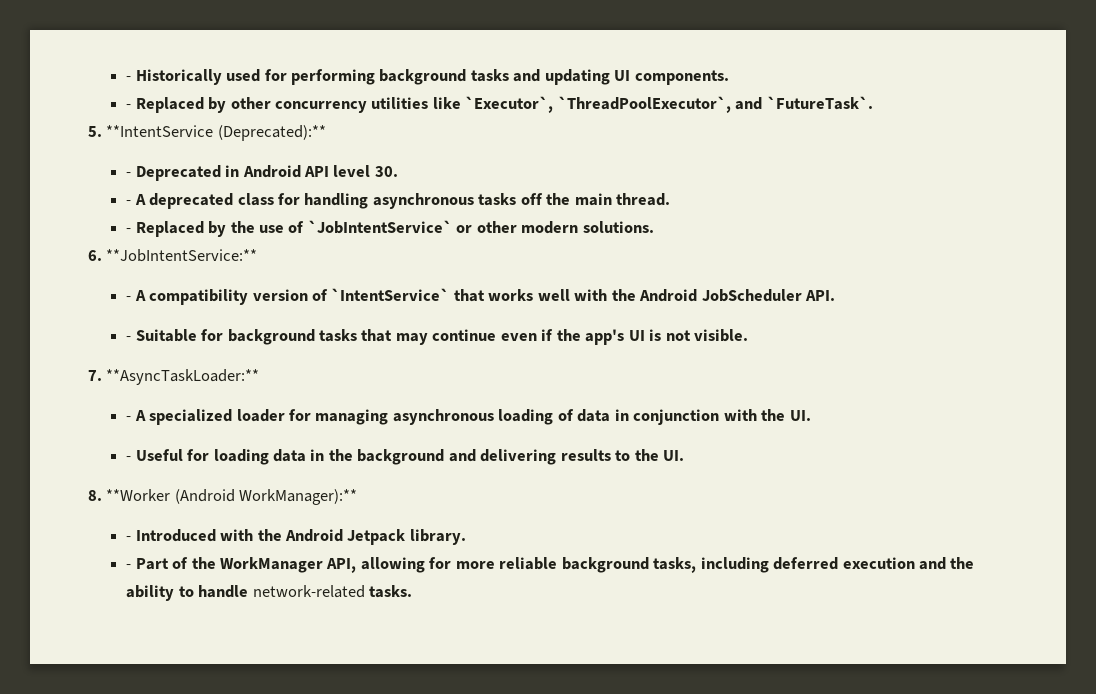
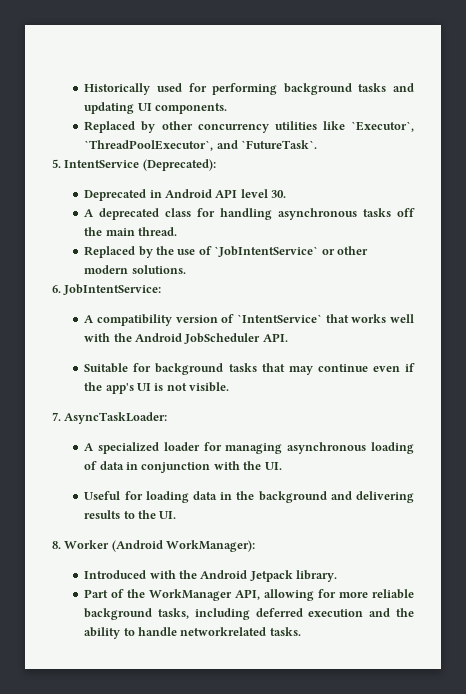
- - Historically used for performing background tasks and updating UI components.
+ Historically used for performing background tasks and updating UI components.
- - Replaced by other concurrency utilities like `Executor`, `ThreadPoolExecutor`, and `FutureTask`.
+ Replaced by other concurrency utilities like `Executor`, `ThreadPoolExecutor`, and `FutureTask`.
- 5. **IntentService (Deprecated):**
- - Deprecated in Android API level 30.
+ 5. IntentService (Deprecated):
+ Deprecated in Android API level 30.
- - A deprecated class for handling asynchronous tasks off the main thread.
+ A deprecated class for handling asynchronous tasks off the main thread.
- - Replaced by the use of `JobIntentService` or other modern solutions.
+ Replaced by the use of `JobIntentService` or other modern solutions.
- 6. **JobIntentService:**
- - A compatibility version of `IntentService` that works well with the Android JobScheduler API.
+ 6. JobIntentService:
+ A compatibility version of `IntentService` that works well with the Android JobScheduler API.
- - Suitable for background tasks that may continue even if the app's UI is not visible.
+ Suitable for background tasks that may continue even if the app's UI is not visible.
- 7. **AsyncTaskLoader:**
- - A specialized loader for managing asynchronous loading of data in conjunction with the UI.
+ 7. AsyncTaskLoader:
+ A specialized loader for managing asynchronous loading of data in conjunction with the UI.
- - Useful for loading data in the background and delivering results to the UI.
+ Useful for loading data in the background and delivering results to the UI.
- 8. **Worker (Android WorkManager):**
- - Introduced with the Android Jetpack library.
+ 8. Worker (Android WorkManager):
+ Introduced with the Android Jetpack library.
- - Part of the WorkManager API, allowing for more reliable background tasks, including deferred execution and the ability to handle network-related tasks.
+ Part of the WorkManager API, allowing for more reliable background tasks, including deferred execution and the ability to handle networkrelated tasks.

